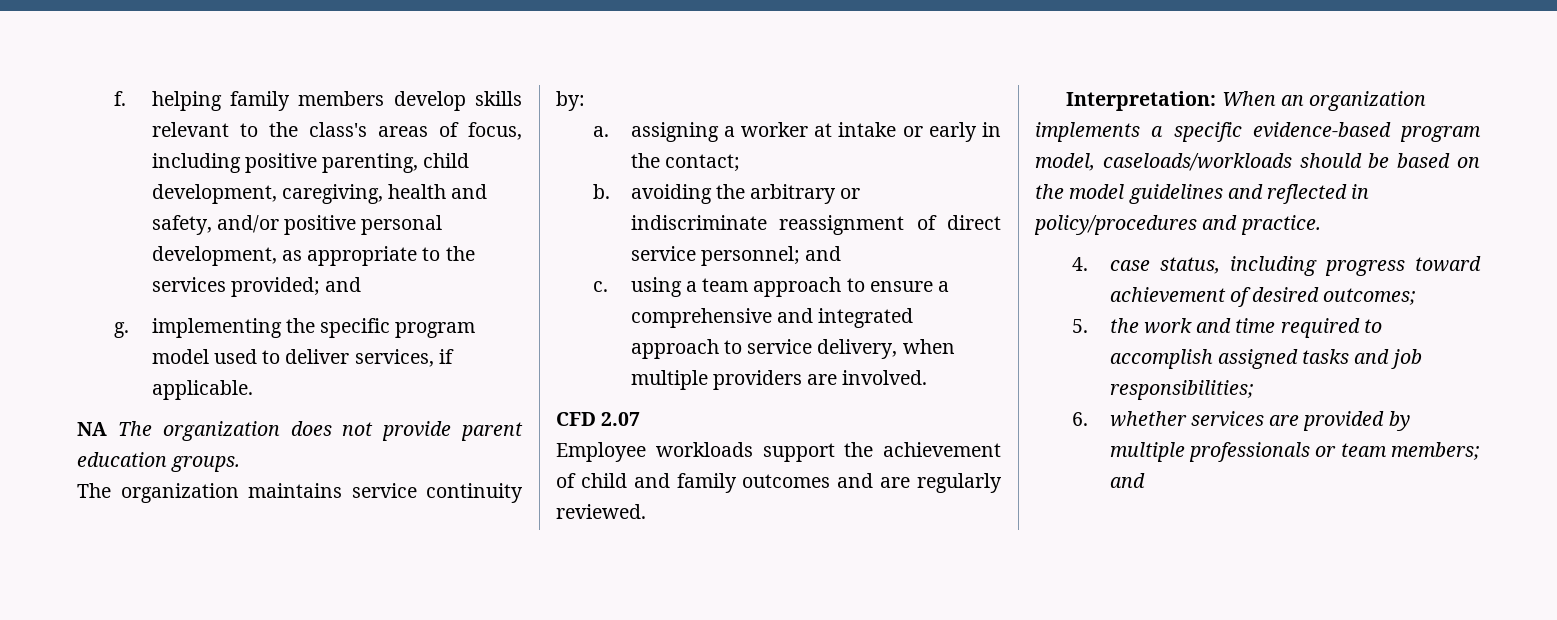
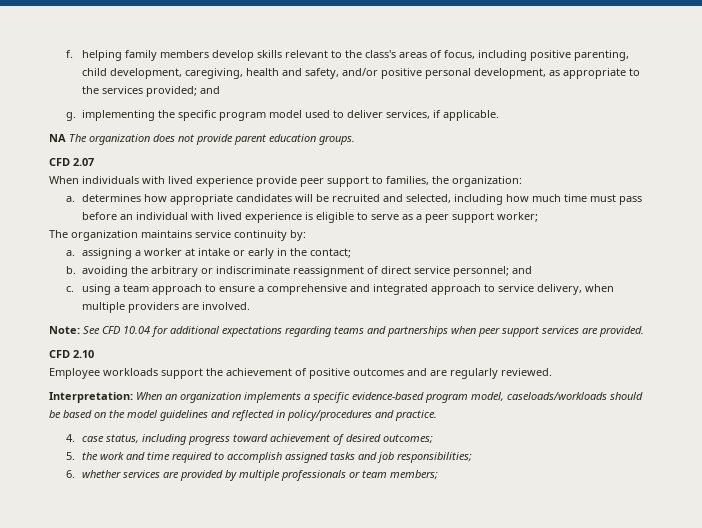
+ CFD 2.07
+ When individuals with lived experience provide peer support to families, the organization:
+ a. determines how appropriate candidates will be recruited and selected, including how much time must pass before an individual with lived experience is eligible to serve as a peer support worker;
- CFD 2.07
+ Note: See CFD 10.04 for additional expectations regarding teams and partnerships when peer support services are provided.
+ CFD 2.10
- Employee workloads support the achievement of child and family outcomes and are regularly reviewed.
+ Employee workloads support the achievement of positive outcomes and are regularly reviewed.
- 6. whether services are provided by multiple professionals or team members; and
+ 6. whether services are provided by multiple professionals or team members;

